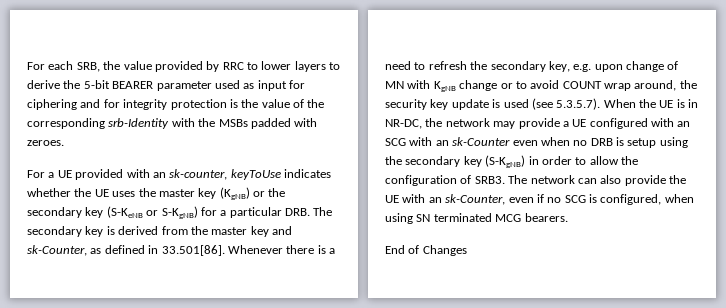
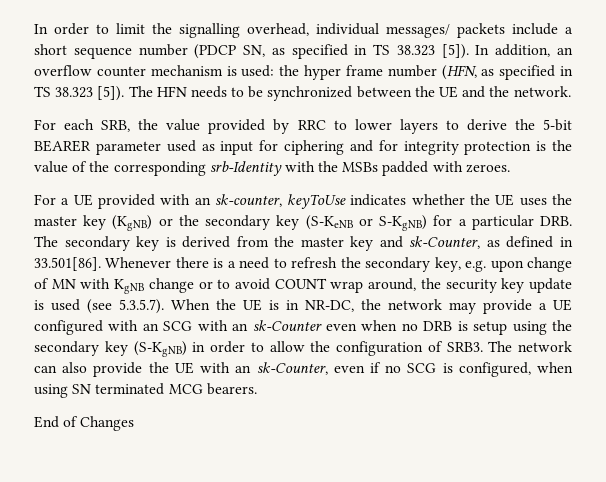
+ In order to limit the signalling overhead, individual messages/ packets include a short sequence number (PDCP SN, as specified in TS 38.323 [5]). In addition, an overflow counter mechanism is used: the hyper frame number (HFN, as specified in TS 38.323 [5]). The HFN needs to be synchronized between the UE and the network.

